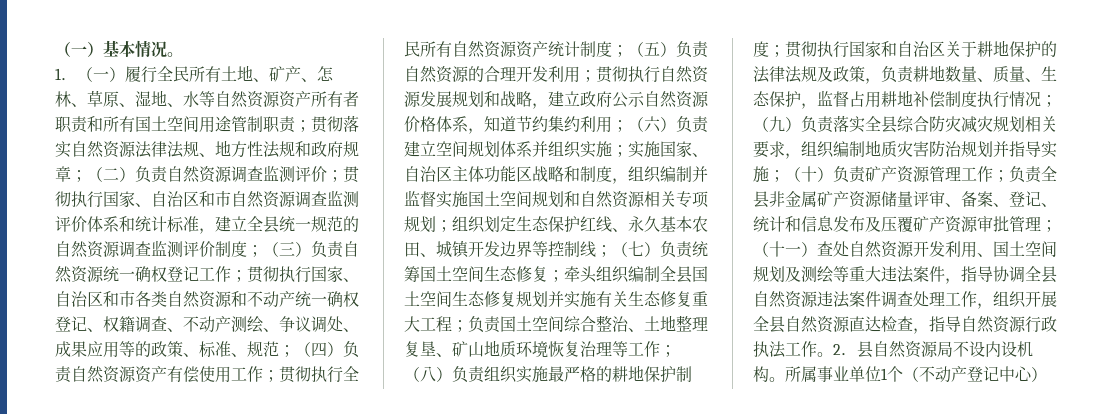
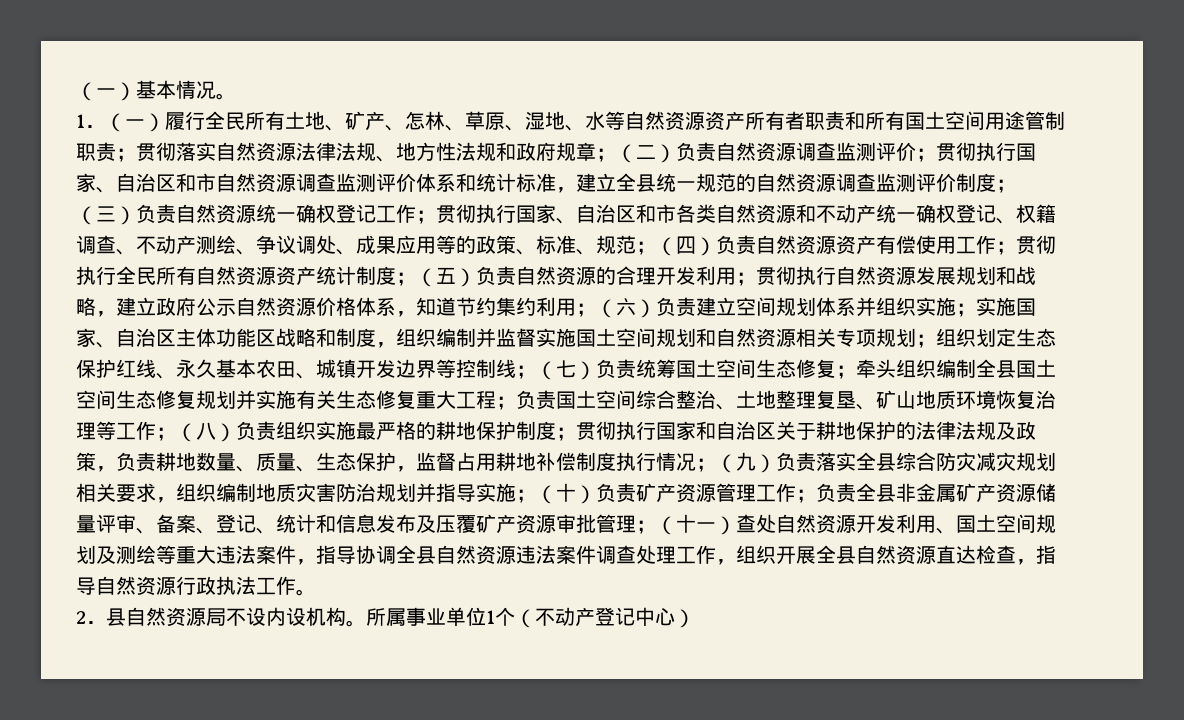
- （十一）查处自然资源开发利用、国土空间规划及测绘等重大违法案件，指导协调全县自然资源违法案件调查处理工作，组织开展全县自然资源直达检查，指导自然资源行政执法工作。2．县自然资源局不设内设机构。
+ （十一）查处自然资源开发利用、国土空间规划及测绘等重大违法案件，指导协调全县自然资源违法案件调查处理工作，组织开展全县自然资源直达检查，指导自然资源行政执法工作。
+ 2．县自然资源局不设内设机构。

